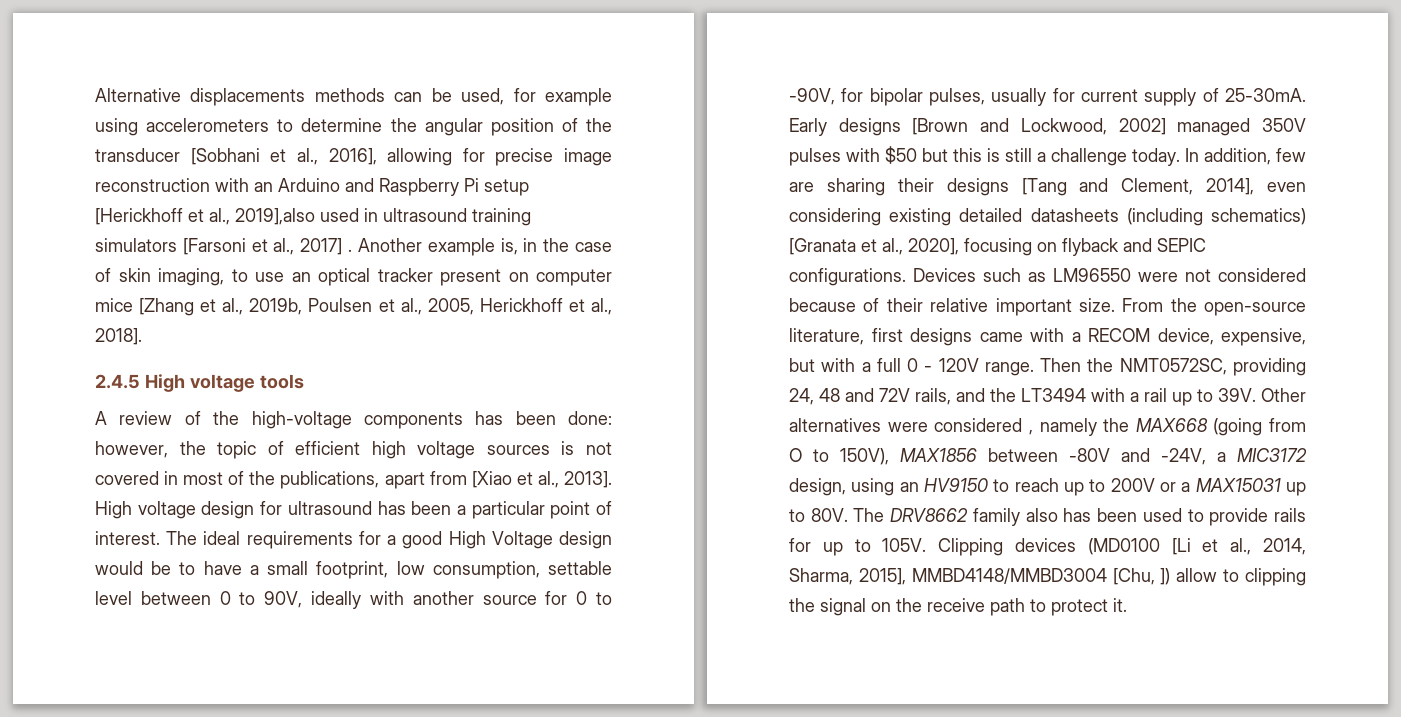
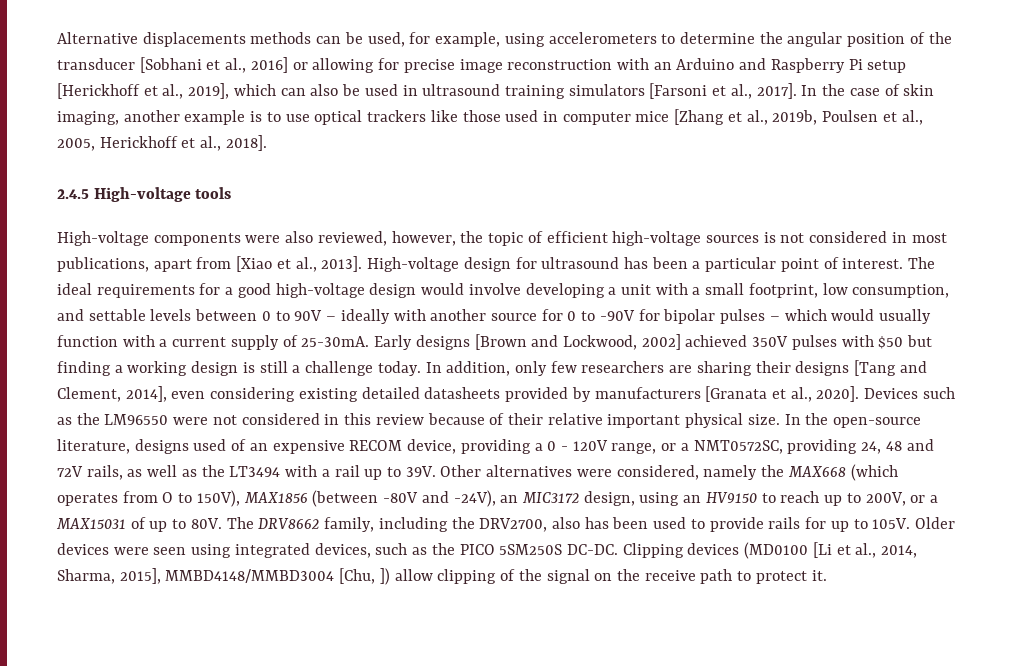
- Alternative displacements methods can be used, for example using accelerometers to determine the angular position of the transducer [Sobhani et al., 2016], allowing for precise image reconstruction with an Arduino and Raspberry Pi setup [Herickhoff et al., 2019],also used in ultrasound training simulators [Farsoni et al., 2017] . Another example is, in the case of skin imaging, to use an optical tracker present on computer mice [Zhang et al., 2019b, Poulsen et al., 2005, Herickhoff et al., 2018].
+ Alternative displacements methods can be used, for example, using accelerometers to determine the angular position of the transducer [Sobhani et al., 2016] or allowing for precise image reconstruction with an Arduino and Raspberry Pi setup [Herickhoff et al., 2019], which can also be used in ultrasound training simulators [Farsoni et al., 2017]. In the case of skin imaging, another example is to use optical trackers like those used in computer mice [Zhang et al., 2019b, Poulsen et al., 2005, Herickhoff et al., 2018].
- 2.4.5 High voltage tools
+ 2.4.5 High-voltage tools
- A review of the high-voltage components has been done: however, the topic of efficient high voltage sources is not covered in most of the publications, apart from [Xiao et al., 2013].
+ High-voltage components were also reviewed, however, the topic of efficient high-voltage sources is not considered in most publications, apart from [Xiao et al., 2013].
- High voltage design for ultrasound has been a particular point of interest.
+ High-voltage design for ultrasound has been a particular point of interest.
- The ideal requirements for a good High Voltage design would be to have a small footprint, low consumption, settable level between 0 to 90V, ideally with another source for 0 to -90V, for bipolar pulses, usually for current supply of 25-30mA.
+ The ideal requirements for a good high-voltage design would involve developing a unit with a small footprint, low consumption, and settable levels between 0 to 90V – ideally with another source for 0 to -90V for bipolar pulses – which would usually function with a current supply of 25-30mA.
- Early designs [Brown and Lockwood, 2002] managed 350V pulses with $50 but this is still a challenge today.
+ Early designs [Brown and Lockwood, 2002] achieved 350V pulses with $50 but finding a working design is still a challenge today.
- In addition, few are sharing their designs [Tang and Clement, 2014], even considering existing detailed datasheets (including schematics) [Granata et al., 2020], focusing on flyback and SEPIC configurations.
+ In addition, only few researchers are sharing their designs [Tang and Clement, 2014], even considering existing detailed datasheets provided by manufacturers [Granata et al., 2020].
- Devices such as LM96550 were not considered because of their relative important size. From the open-source literature, first designs came with a RECOM device, expensive, but with a full 0 - 120V range. Then the NMT0572SC, providing 24, 48 and 72V rails, and the LT3494 with a rail up to 39V.
+ Devices such as the LM96550 were not considered in this review because of their relative important physical size. In the open-source literature, designs used of an expensive RECOM device, providing a 0 - 120V range, or a NMT0572SC, providing 24, 48 and 72V rails, as well as the LT3494 with a rail up to 39V.
- Other alternatives were considered , namely the MAX668 (going from O to 150V), MAX1856 between -80V and -24V, a MIC3172 design, using an HV9150 to reach up to 200V or a MAX15031 up to 80V.
+ Other alternatives were considered, namely the MAX668 (which operates from O to 150V), MAX1856 (between -80V and -24V), an MIC3172 design, using an HV9150 to reach up to 200V, or a MAX15031 of up to 80V.
- The DRV8662 family also has been used to provide rails for up to 105V.
+ The DRV8662 family, including the DRV2700, also has been used to provide rails for up to 105V.
+ Older devices were seen using integrated devices, such as the PICO 5SM250S DC-DC.
- Clipping devices (MD0100 [Li et al., 2014, Sharma, 2015], MMBD4148/MMBD3004 [Chu, ]) allow to clipping the signal on the receive path to protect it.
+ Clipping devices (MD0100 [Li et al., 2014, Sharma, 2015], MMBD4148/MMBD3004 [Chu, ]) allow clipping of the signal on the receive path to protect it.

